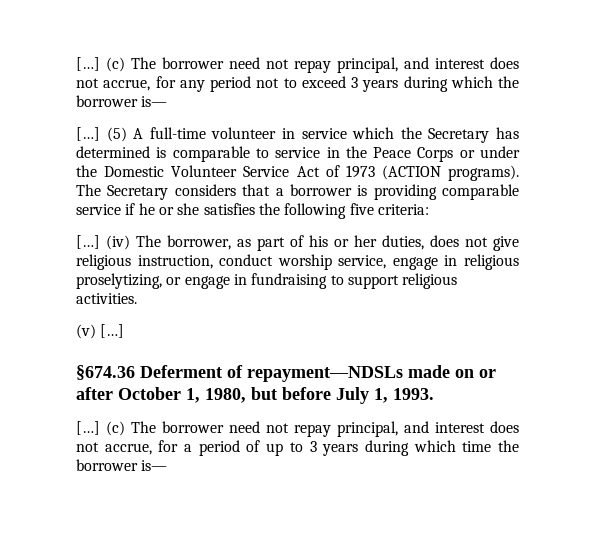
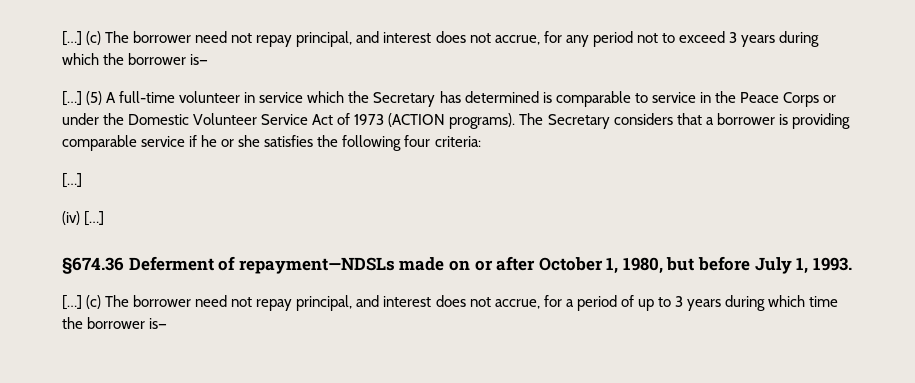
- The Secretary considers that a borrower is providing comparable service if he or she satisfies the following five criteria:
- […] (iv) The borrower, as part of his or her duties, does not give religious instruction, conduct worship service, engage in religious proselytizing, or engage in fundraising to support religious activities.
- (v) […]
+ The Secretary considers that a borrower is providing comparable service if he or she satisfies the following four criteria:
+ […]
+ (iv) […]

